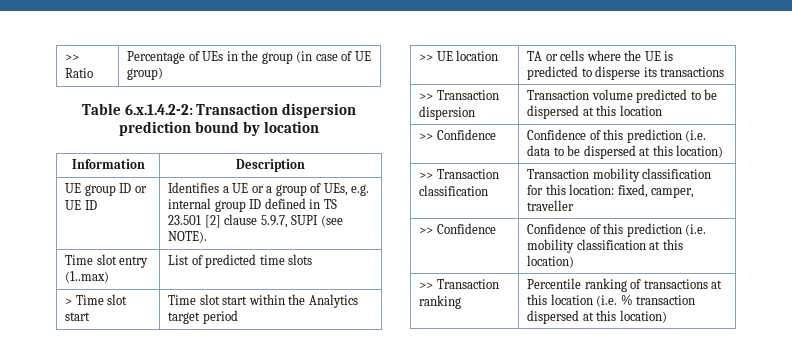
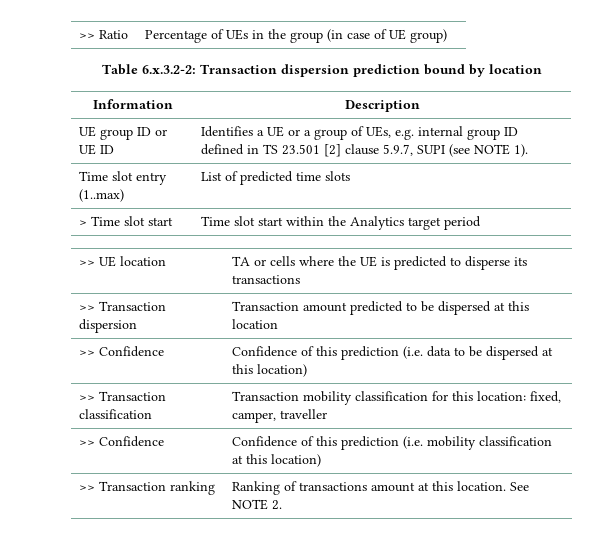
- Table 6.x.1.4.2-2: Transaction dispersion prediction bound by location
+ Table 6.x.3.2-2: Transaction dispersion prediction bound by location
- UE group ID or UE ID | Identifies a UE or a group of UEs, e.g. internal group ID defined in TS 23.501 [2] clause 5.9.7, SUPI (see NOTE).
+ UE group ID or UE ID | Identifies a UE or a group of UEs, e.g. internal group ID defined in TS 23.501 [2] clause 5.9.7, SUPI (see NOTE 1).
- >> Transaction dispersion | Transaction volume predicted to be dispersed at this location
+ >> Transaction dispersion | Transaction amount predicted to be dispersed at this location
- >> Transaction ranking | Percentile ranking of transactions at this location (i.e. % transaction dispersed at this location)
+ >> Transaction ranking | Ranking of transactions amount at this location. See NOTE 2.

